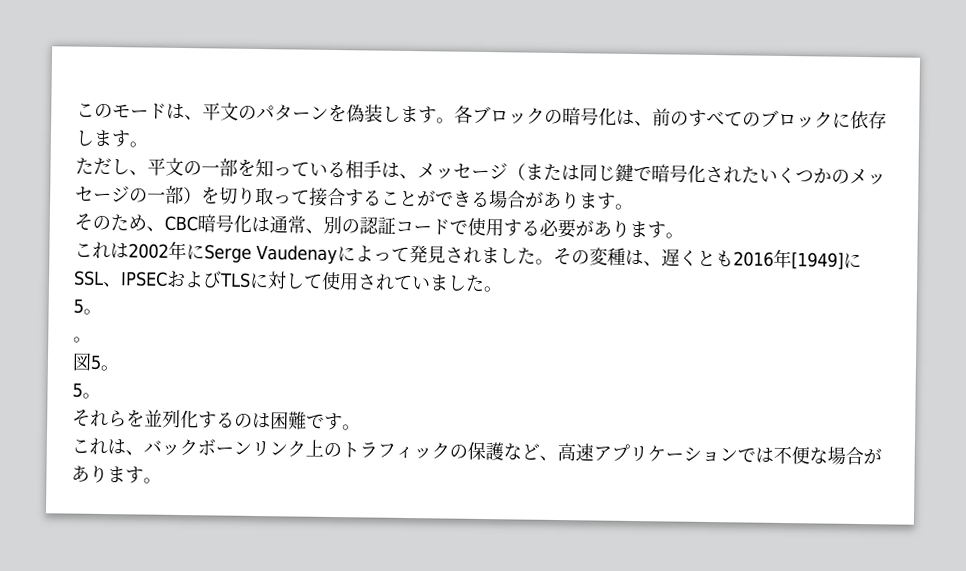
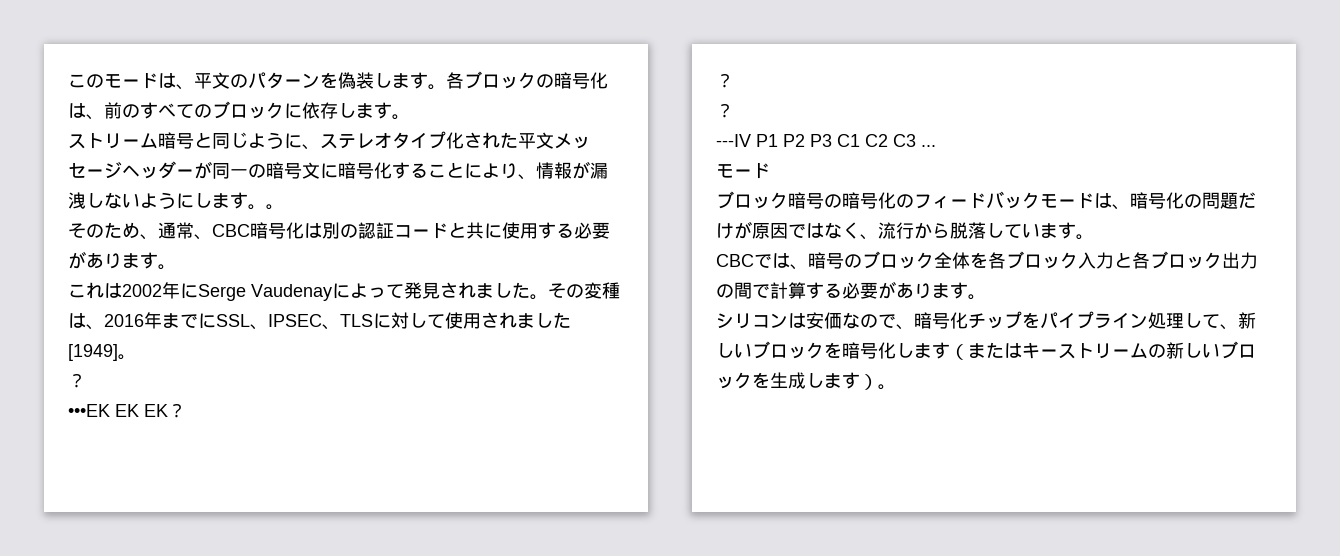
- ただし、平文の一部を知っている相手は、メッセージ（または同じ鍵で暗号化されたいくつかのメッセージの一部）を切り取って接合することができる場合があります。
+ ストリーム暗号と同じように、ステレオタイプ化された平文メッセージヘッダーが同一の暗号文に暗号化することにより、情報が漏洩しないようにします。。
- そのため、CBC暗号化は通常、別の認証コードで使用する必要があります。
+ そのため、通常、CBC暗号化は別の認証コードと共に使用する必要があります。
- その変種は、遅くとも2016年[1949]にSSL、IPSECおよびTLSに対して使用されていました。
- 5。
- 。
- 図5。
- 5。
- それらを並列化するのは困難です。
- これは、バックボーンリンク上のトラフィックの保護など、高速アプリケーションでは不便な場合があります。
+ その変種は、2016年までにSSL、IPSEC、TLSに対して使用されました[1949]。
+ ？
+ •••EK EK EK？
+ ？
+ ？
+ ---IV P1 P2 P3 C1 C2 C3 ...
+ モード
+ ブロック暗号の暗号化のフィードバックモードは、暗号化の問題だけが原因ではなく、流行から脱落しています。
+ CBCでは、暗号のブロック全体を各ブロック入力と各ブロック出力の間で計算する必要があります。
+ シリコンは安価なので、暗号化チップをパイプライン処理して、新しいブロックを暗号化します（またはキーストリームの新しいブロックを生成します）。

